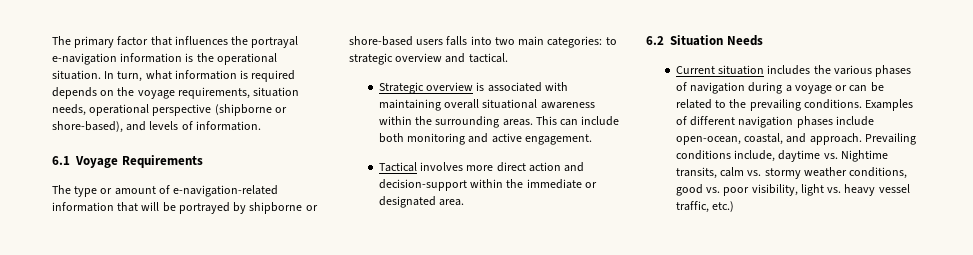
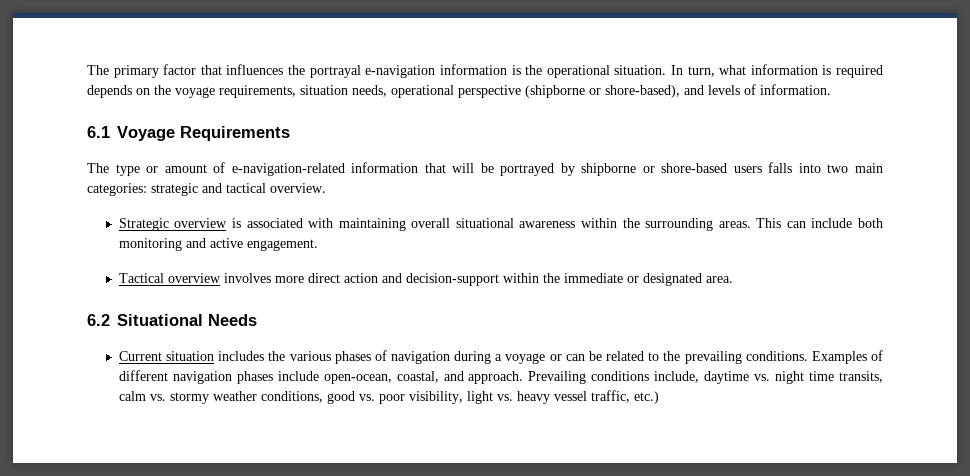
- The type or amount of e-navigation-related information that will be portrayed by shipborne or shore-based users falls into two main categories: to strategic overview and tactical.
+ The type or amount of e-navigation-related information that will be portrayed by shipborne or shore-based users falls into two main categories: strategic and tactical overview.
- Tactical involves more direct action and decision-support within the immediate or designated area.
+ Tactical overview involves more direct action and decision-support within the immediate or designated area.
- 6.2 Situation Needs
+ 6.2 Situational Needs
- Prevailing conditions include, daytime vs. Nightime transits, calm vs. stormy weather conditions, good vs. poor visibility, light vs. heavy vessel traffic, etc.)
+ Prevailing conditions include, daytime vs. night time transits, calm vs. stormy weather conditions, good vs. poor visibility, light vs. heavy vessel traffic, etc.)

